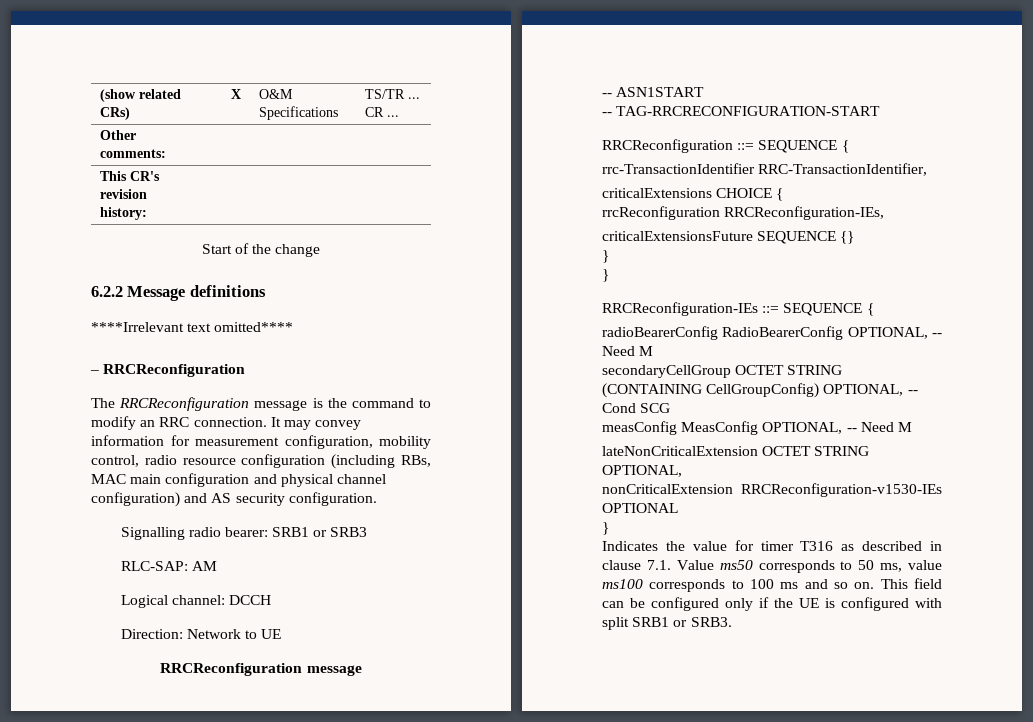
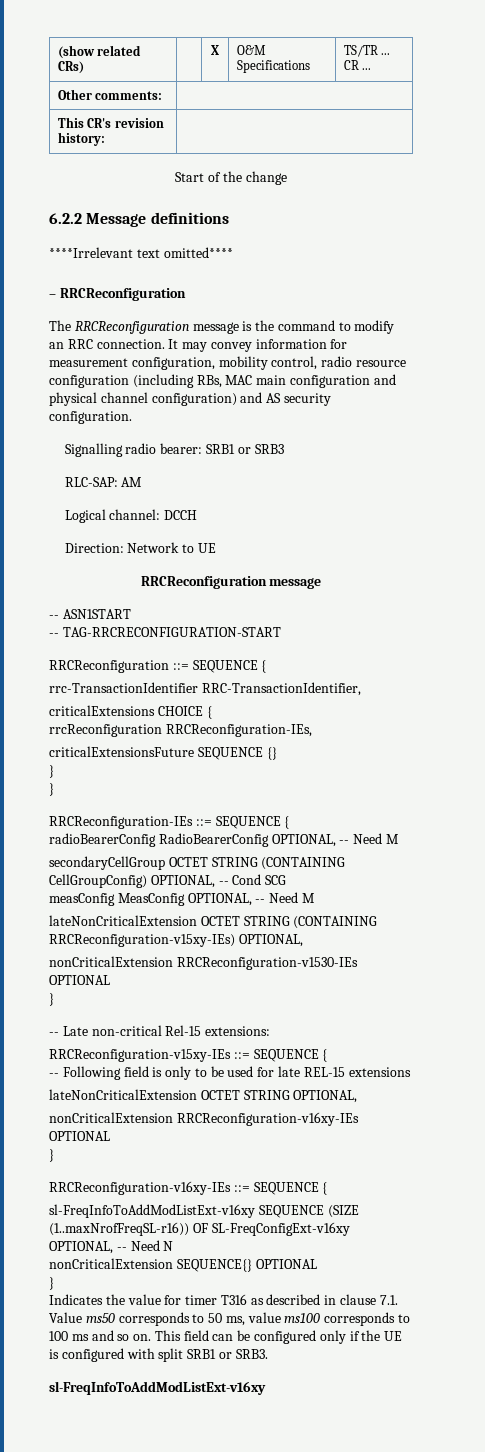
- lateNonCriticalExtension OCTET STRING OPTIONAL,
+ lateNonCriticalExtension OCTET STRING (CONTAINING RRCReconfiguration-v15xy-IEs) OPTIONAL,
+ -- Late non-critical Rel-15 extensions:
+ RRCReconfiguration-v15xy-IEs ::= SEQUENCE {
+ -- Following field is only to be used for late REL-15 extensions
+ lateNonCriticalExtension OCTET STRING OPTIONAL,
+ nonCriticalExtension RRCReconfiguration-v16xy-IEs OPTIONAL
+ }
+ RRCReconfiguration-v16xy-IEs ::= SEQUENCE {
+ sl-FreqInfoToAddModListExt-v16xy SEQUENCE (SIZE (1..maxNrofFreqSL-r16)) OF SL-FreqConfigExt-v16xy OPTIONAL, -- Need N
+ nonCriticalExtension SEQUENCE{} OPTIONAL
+ }
  This field can be configured only if the UE is configured with split SRB1 or SRB3.
+ sl-FreqInfoToAddModListExt-v16xy

